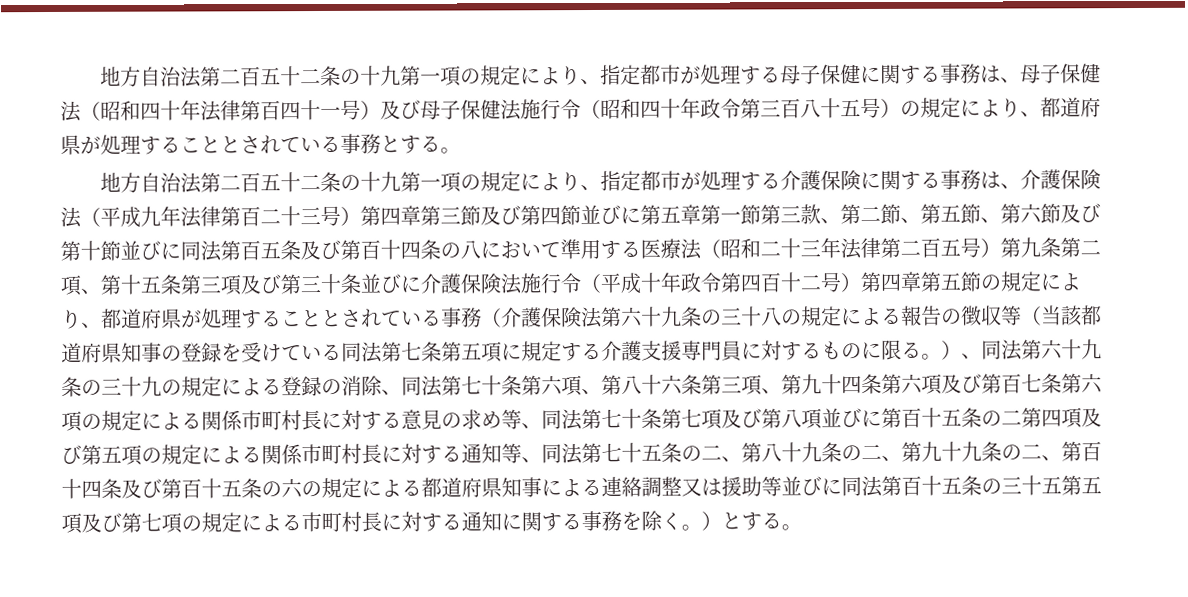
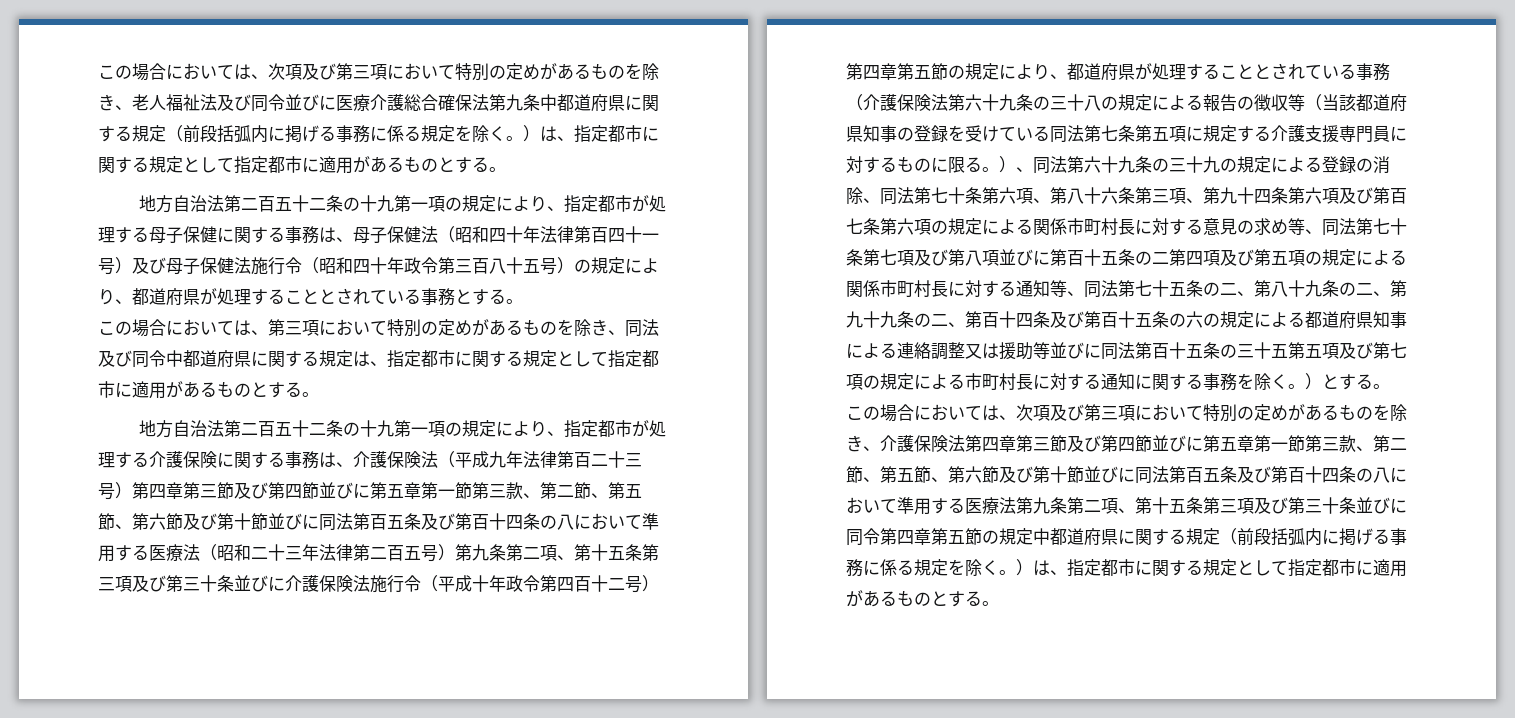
+ この場合においては、次項及び第三項において特別の定めがあるものを除き、老人福祉法及び同令並びに医療介護総合確保法第九条中都道府県に関する規定（前段括弧内に掲げる事務に係る規定を除く。）は、指定都市に関する規定として指定都市に適用があるものとする。
+ この場合においては、第三項において特別の定めがあるものを除き、同法及び同令中都道府県に関する規定は、指定都市に関する規定として指定都市に適用があるものとする。
+ この場合においては、次項及び第三項において特別の定めがあるものを除き、介護保険法第四章第三節及び第四節並びに第五章第一節第三款、第二節、第五節、第六節及び第十節並びに同法第百五条及び第百十四条の八において準用する医療法第九条第二項、第十五条第三項及び第三十条並びに同令第四章第五節の規定中都道府県に関する規定（前段括弧内に掲げる事務に係る規定を除く。）は、指定都市に関する規定として指定都市に適用があるものとする。

